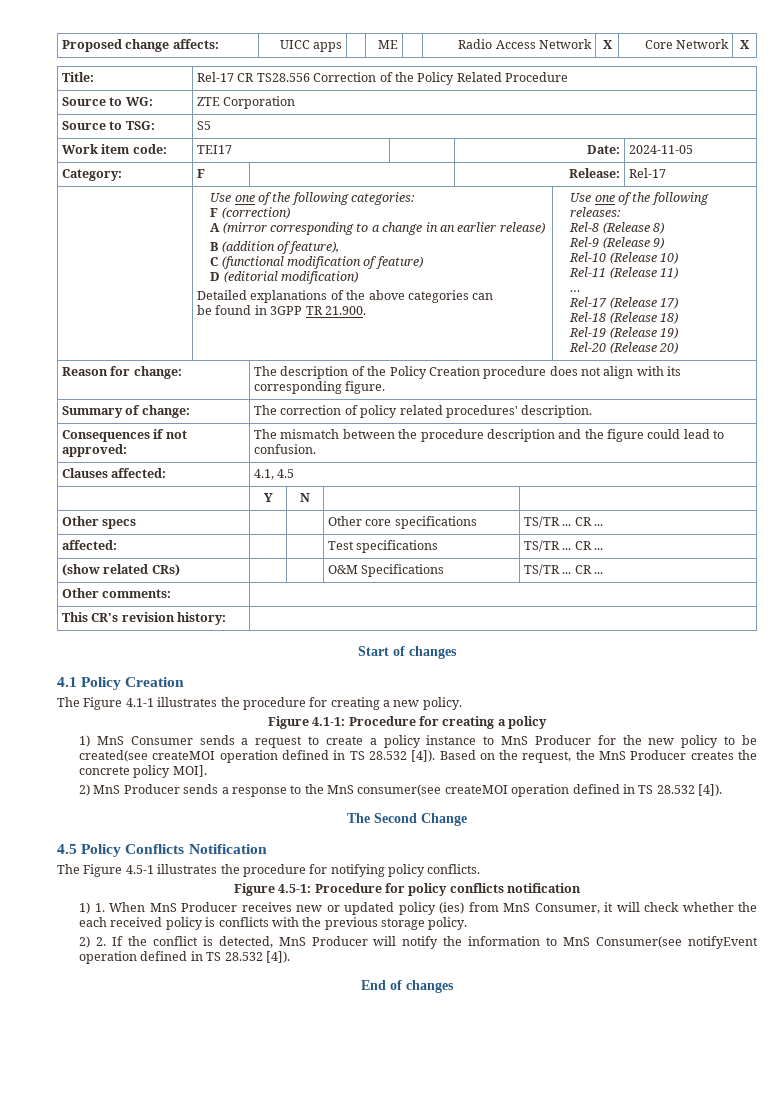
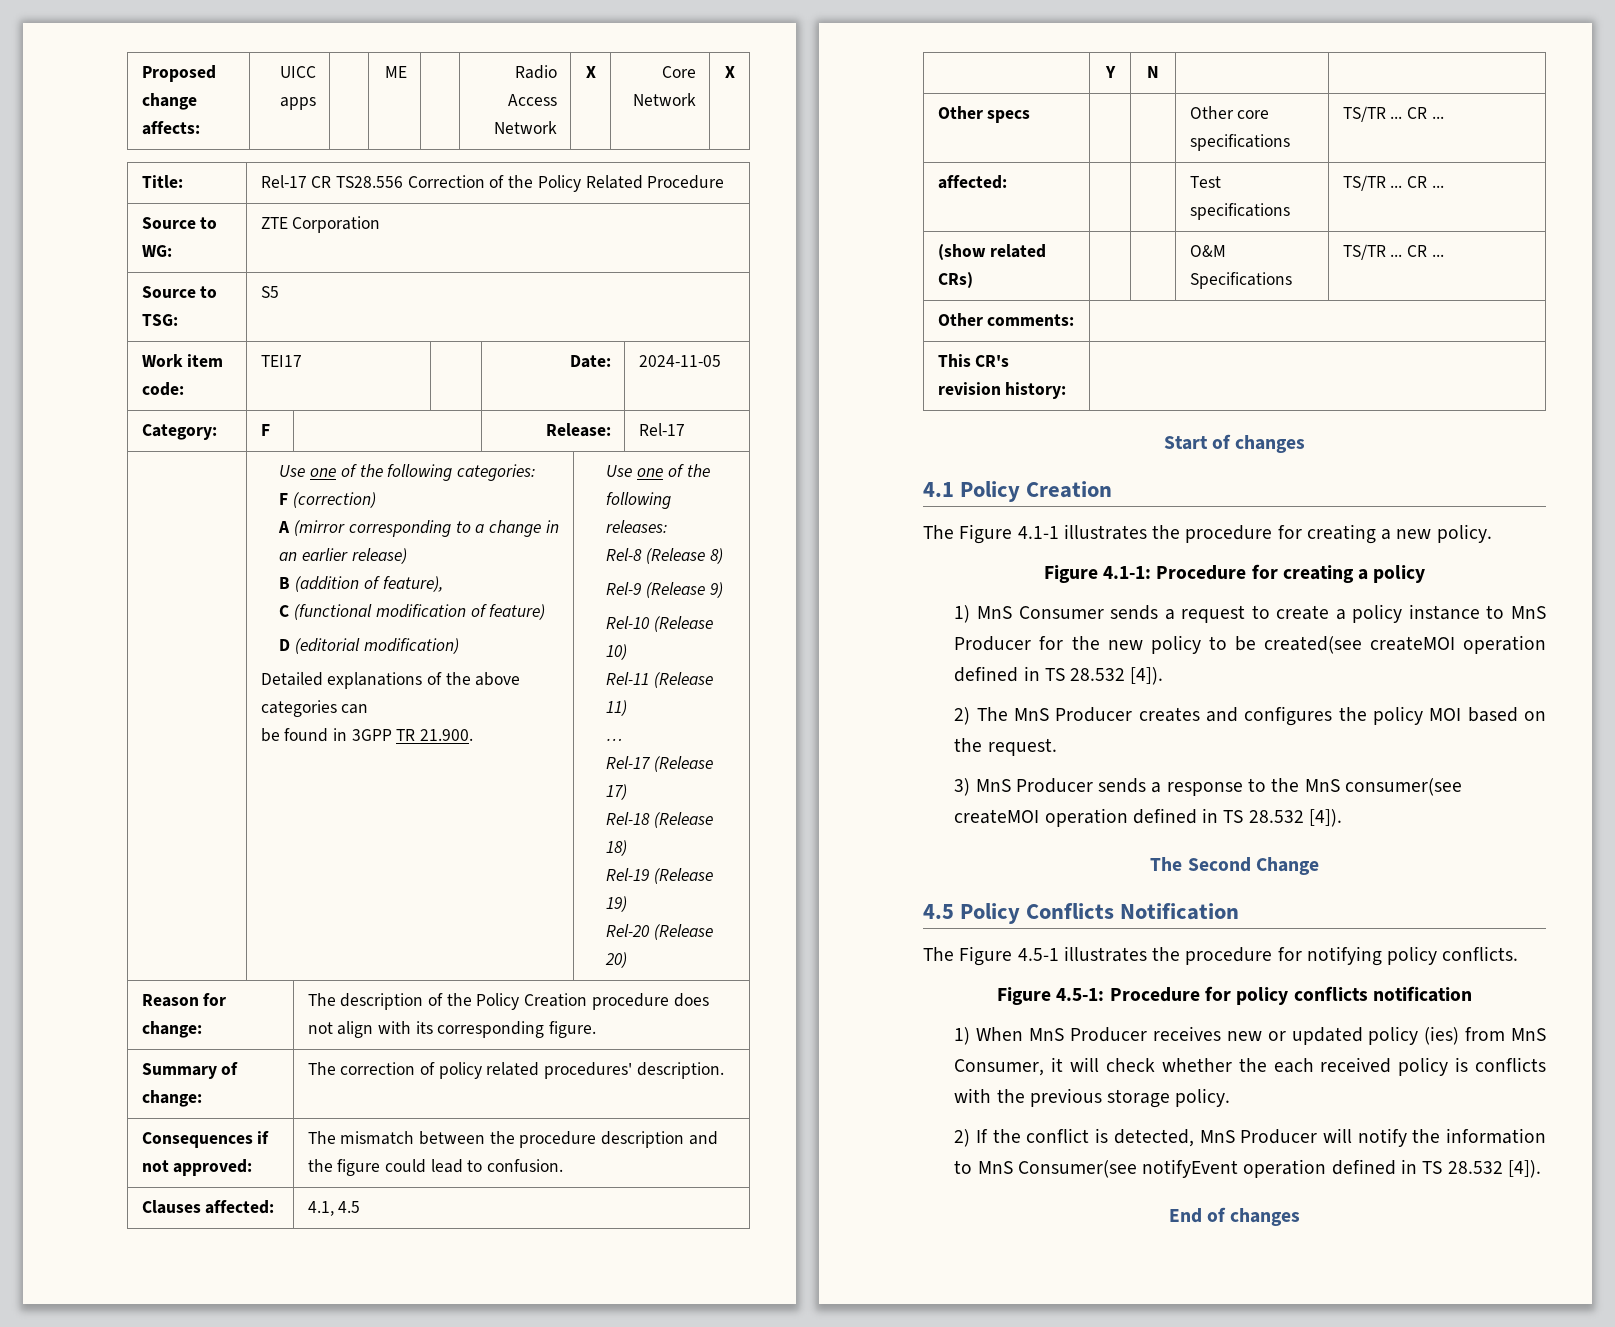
- 1) MnS Consumer sends a request to create a policy instance to MnS Producer for the new policy to be created(see createMOI operation defined in TS 28.532 [4]). Based on the request, the MnS Producer creates the concrete policy MOI].
- 2) MnS Producer sends a response to the MnS consumer(see createMOI operation defined in TS 28.532 [4]).
+ 1) MnS Consumer sends a request to create a policy instance to MnS Producer for the new policy to be created(see createMOI operation defined in TS 28.532 [4]).
+ 2) The MnS Producer creates and configures the policy MOI based on the request.
+ 3) MnS Producer sends a response to the MnS consumer(see createMOI operation defined in TS 28.532 [4]).
- 1) 1. When MnS Producer receives new or updated policy (ies) from MnS Consumer, it will check whether the each received policy is conflicts with the previous storage policy.
+ 1) When MnS Producer receives new or updated policy (ies) from MnS Consumer, it will check whether the each received policy is conflicts with the previous storage policy.
- 2) 2. If the conflict is detected, MnS Producer will notify the information to MnS Consumer(see notifyEvent operation defined in TS 28.532 [4]).
+ 2) If the conflict is detected, MnS Producer will notify the information to MnS Consumer(see notifyEvent operation defined in TS 28.532 [4]).

